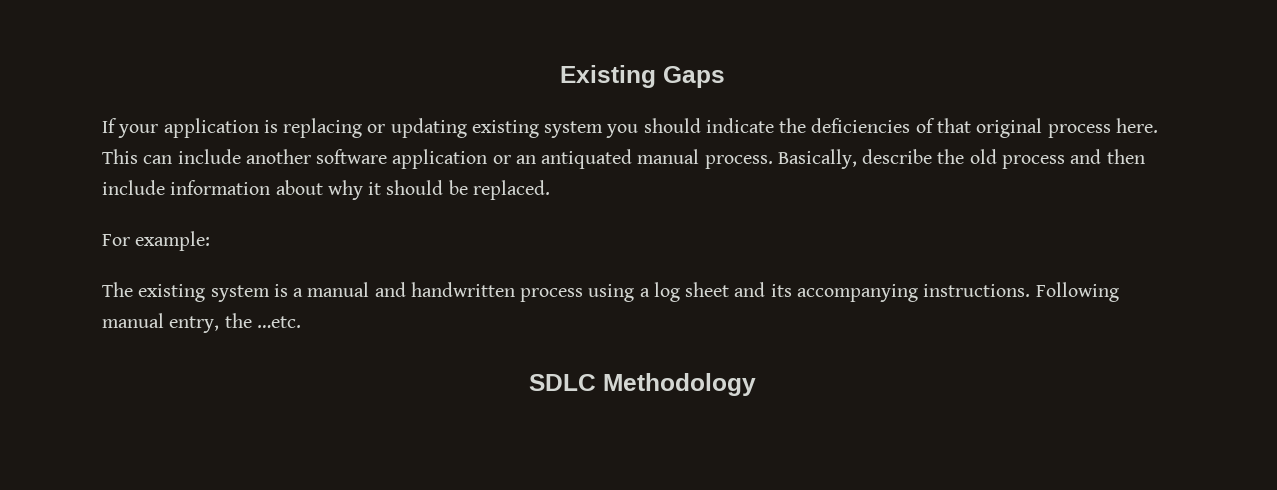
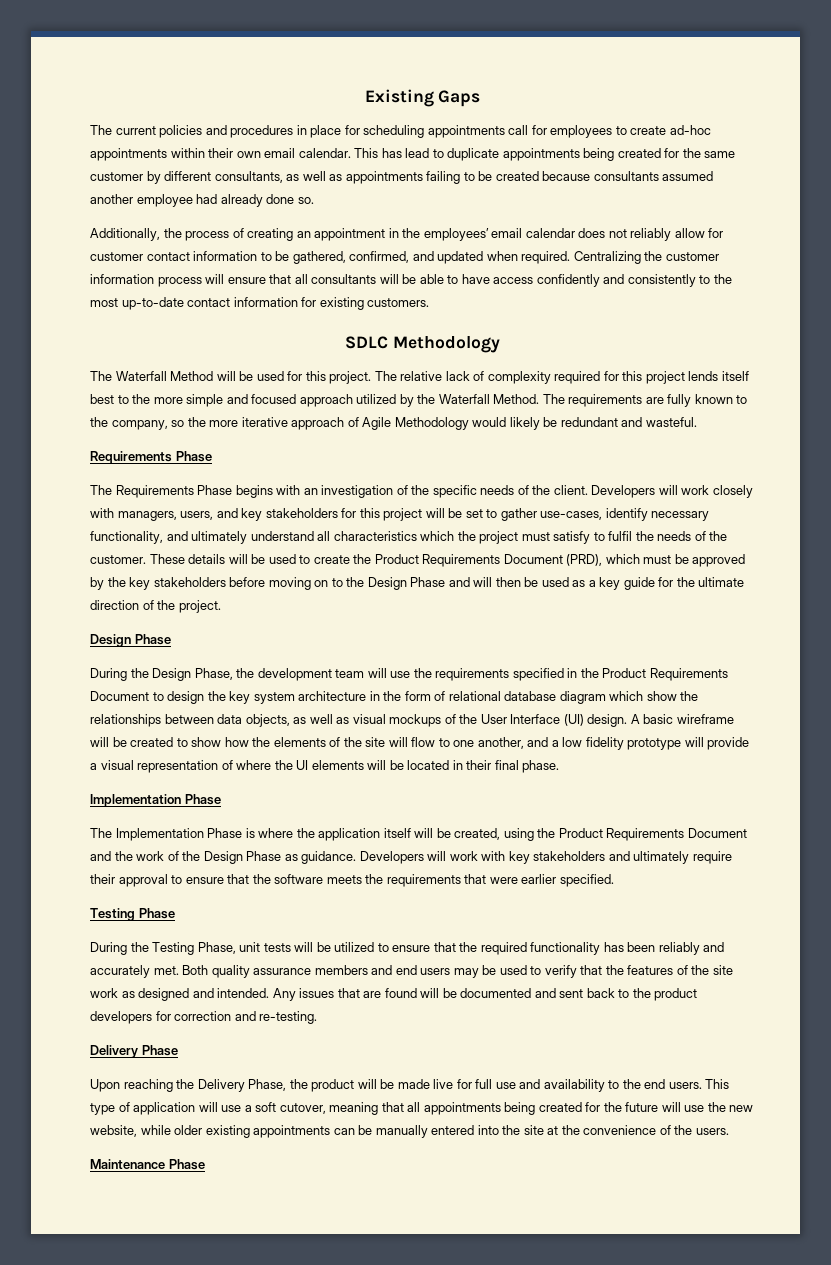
- If your application is replacing or updating existing system you should indicate the deficiencies of that original process here. This can include another software application or an antiquated manual process. Basically, describe the old process and then include information about why it should be replaced.
- For example:
- The existing system is a manual and handwritten process using a log sheet and its accompanying instructions. Following manual entry, the …etc.
+ The current policies and procedures in place for scheduling appointments call for employees to create ad-hoc appointments within their own email calendar. This has lead to duplicate appointments being created for the same customer by different consultants, as well as appointments failing to be created because consultants assumed another employee had already done so.
+ Additionally, the process of creating an appointment in the employees’ email calendar does not reliably allow for customer contact information to be gathered, confirmed, and updated when required. Centralizing the customer information process will ensure that all consultants will be able to have access confidently and consistently to the most up-to-date contact information for existing customers.
  SDLC Methodology
+ The Waterfall Method will be used for this project. The relative lack of complexity required for this project lends itself best to the more simple and focused approach utilized by the Waterfall Method. The requirements are fully known to the company, so the more iterative approach of Agile Methodology would likely be redundant and wasteful.
+ Requirements Phase
+ The Requirements Phase begins with an investigation of the specific needs of the client. Developers will work closely with managers, users, and key stakeholders for this project will be set to gather use-cases, identify necessary functionality, and ultimately understand all characteristics which the project must satisfy to fulfil the needs of the customer. These details will be used to create the Product Requirements Document (PRD), which must be approved by the key stakeholders before moving on to the Design Phase and will then be used as a key guide for the ultimate direction of the project.
+ Design Phase
+ During the Design Phase, the development team will use the requirements specified in the Product Requirements Document to design the key system architecture in the form of relational database diagram which show the relationships between data objects, as well as visual mockups of the User Interface (UI) design. A basic wireframe will be created to show how the elements of the site will flow to one another, and a low fidelity prototype will provide a visual representation of where the UI elements will be located in their final phase.
+ Implementation Phase
+ The Implementation Phase is where the application itself will be created, using the Product Requirements Document and the work of the Design Phase as guidance. Developers will work with key stakeholders and ultimately require their approval to ensure that the software meets the requirements that were earlier specified.
+ Testing Phase
+ During the Testing Phase, unit tests will be utilized to ensure that the required functionality has been reliably and accurately met. Both quality assurance members and end users may be used to verify that the features of the site work as designed and intended. Any issues that are found will be documented and sent back to the product developers for correction and re-testing.
+ Delivery Phase
+ Upon reaching the Delivery Phase, the product will be made live for full use and availability to the end users. This type of application will use a soft cutover, meaning that all appointments being created for the future will use the new website, while older existing appointments can be manually entered into the site at the convenience of the users.
+ Maintenance Phase

